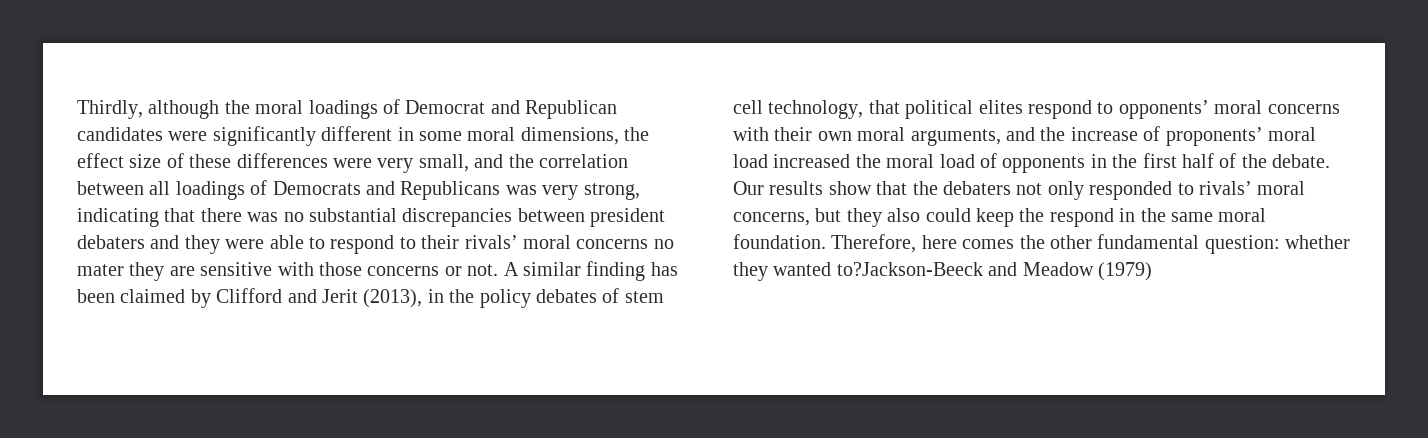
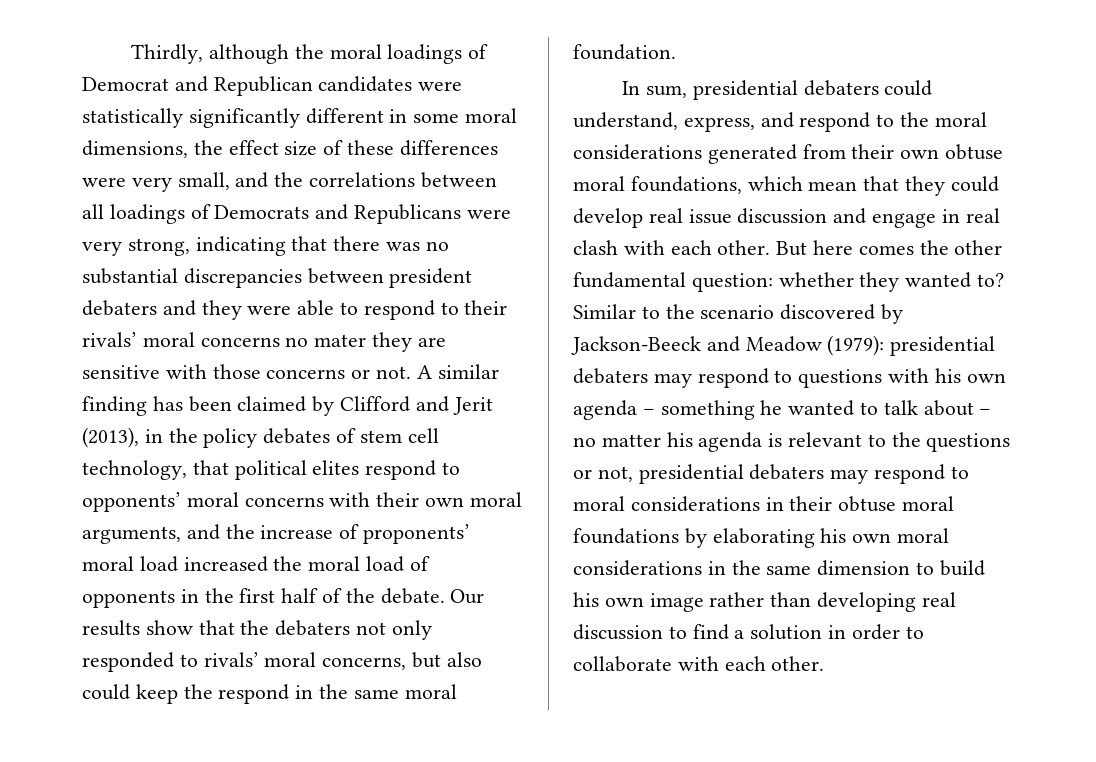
- Thirdly, although the moral loadings of Democrat and Republican candidates were significantly different in some moral dimensions, the effect size of these differences were very small, and the correlation between all loadings of Democrats and Republicans was very strong, indicating that there was no substantial discrepancies between president debaters and they were able to respond to their rivals’ moral concerns no mater they are sensitive with those concerns or not.
+ Thirdly, although the moral loadings of Democrat and Republican candidates were statistically significantly different in some moral dimensions, the effect size of these differences were very small, and the correlations between all loadings of Democrats and Republicans were very strong, indicating that there was no substantial discrepancies between president debaters and they were able to respond to their rivals’ moral concerns no mater they are sensitive with those concerns or not.
- Our results show that the debaters not only responded to rivals’ moral concerns, but they also could keep the respond in the same moral foundation. Therefore, here comes the other fundamental question: whether they wanted to?Jackson-Beeck and Meadow (1979)
+ Our results show that the debaters not only responded to rivals’ moral concerns, but also could keep the respond in the same moral foundation.
+ In sum, presidential debaters could understand, express, and respond to the moral considerations generated from their own obtuse moral foundations, which mean that they could develop real issue discussion and engage in real clash with each other. But here comes the other fundamental question: whether they wanted to? Similar to the scenario discovered by Jackson-Beeck and Meadow (1979): presidential debaters may respond to questions with his own agenda – something he wanted to talk about – no matter his agenda is relevant to the questions or not, presidential debaters may respond to moral considerations in their obtuse moral foundations by elaborating his own moral considerations in the same dimension to build his own image rather than developing real discussion to find a solution in order to collaborate with each other.

